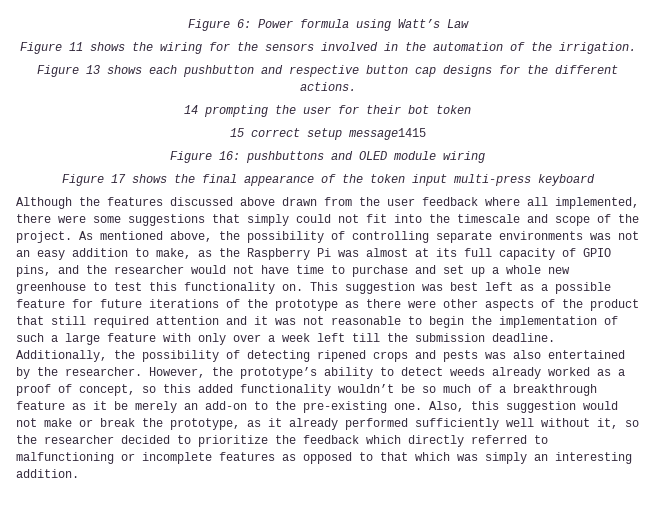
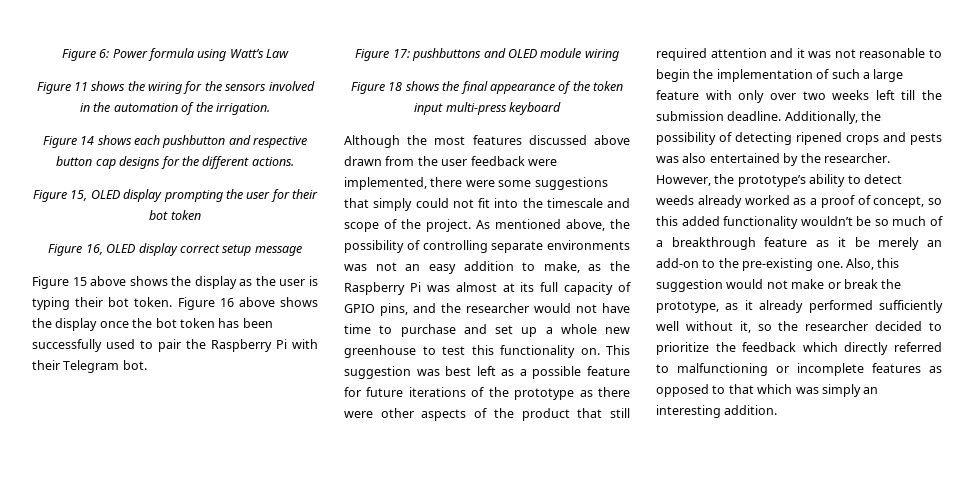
- Figure 13 shows each pushbutton and respective button cap designs for the different actions.
+ Figure 14 shows each pushbutton and respective button cap designs for the different actions.
- 14 prompting the user for their bot token
+ Figure 15, OLED display prompting the user for their bot token
- 15 correct setup message1415
- Figure 16: pushbuttons and OLED module wiring
+ Figure 16, OLED display correct setup message
+ Figure 15 above shows the display as the user is typing their bot token. Figure 16 above shows the display once the bot token has been successfully used to pair the Raspberry Pi with their Telegram bot.
+ Figure 17: pushbuttons and OLED module wiring
- Figure 17 shows the final appearance of the token input multi-press keyboard
+ Figure 18 shows the final appearance of the token input multi-press keyboard
- Although the features discussed above drawn from the user feedback where all implemented, there were some suggestions that simply could not fit into the timescale and scope of the project.
+ Although the most features discussed above drawn from the user feedback were implemented, there were some suggestions that simply could not fit into the timescale and scope of the project.
- This suggestion was best left as a possible feature for future iterations of the prototype as there were other aspects of the product that still required attention and it was not reasonable to begin the implementation of such a large feature with only over a week left till the submission deadline.
+ This suggestion was best left as a possible feature for future iterations of the prototype as there were other aspects of the product that still required attention and it was not reasonable to begin the implementation of such a large feature with only over two weeks left till the submission deadline.

